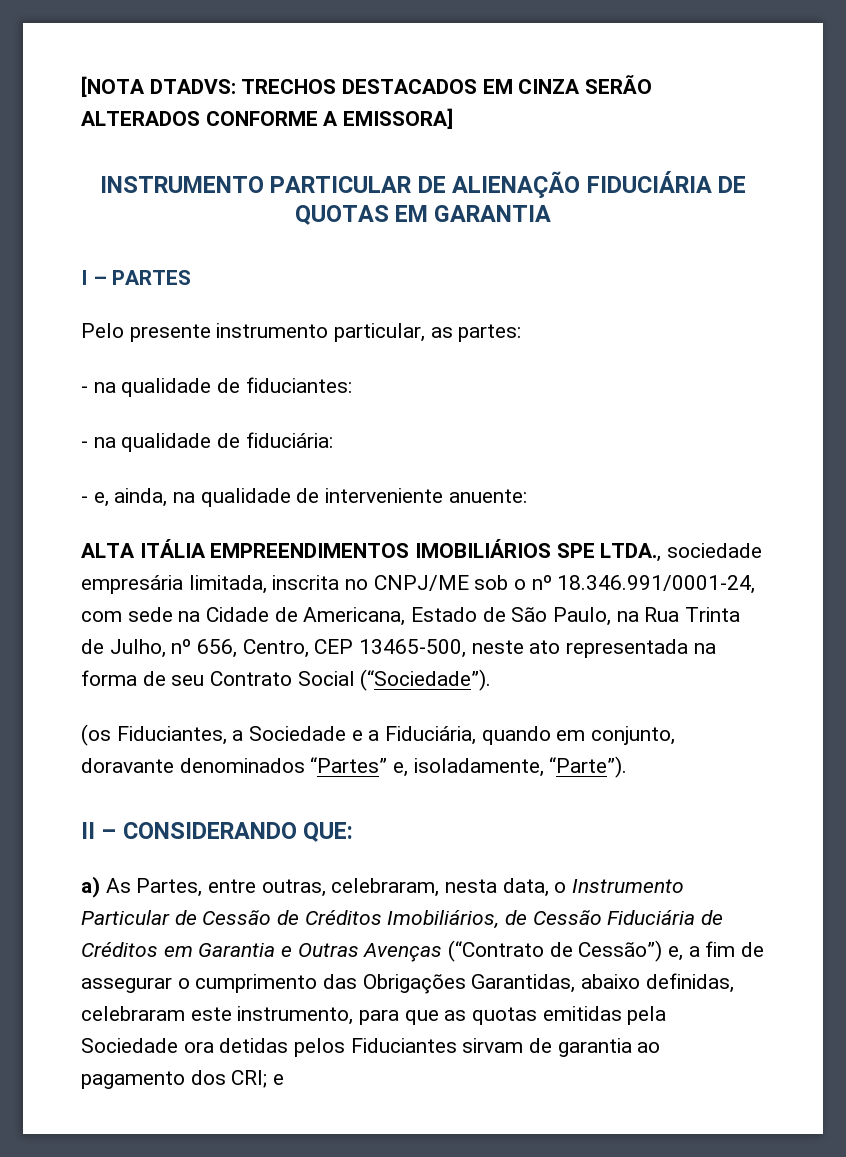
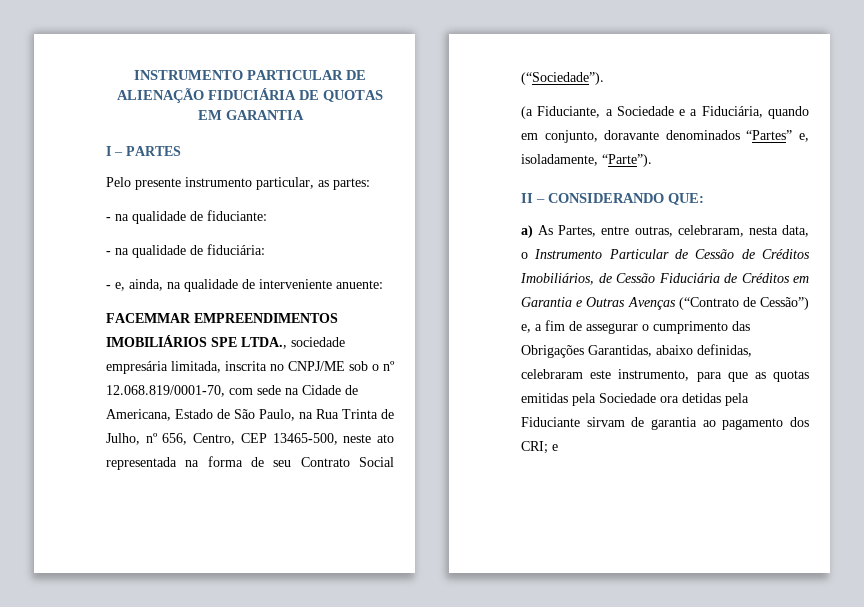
- [NOTA DTADVS: TRECHOS DESTACADOS EM CINZA SERÃO ALTERADOS CONFORME A EMISSORA]
- - na qualidade de fiduciantes:
+ - na qualidade de fiduciante:
- ALTA ITÁLIA EMPREENDIMENTOS IMOBILIÁRIOS SPE LTDA., sociedade empresária limitada, inscrita no CNPJ/ME sob o nº 18.346.991/0001-24, com sede na Cidade de Americana, Estado de São Paulo, na Rua Trinta de Julho, nº 656, Centro, CEP 13465-500, neste ato representada na forma de seu Contrato Social (“Sociedade”).
+ FACEMMAR EMPREENDIMENTOS IMOBILIÁRIOS SPE LTDA., sociedade empresária limitada, inscrita no CNPJ/ME sob o nº 12.068.819/0001-70, com sede na Cidade de Americana, Estado de São Paulo, na Rua Trinta de Julho, nº 656, Centro, CEP 13465-500, neste ato representada na forma de seu Contrato Social (“Sociedade”).
- (os Fiduciantes, a Sociedade e a Fiduciária, quando em conjunto, doravante denominados “Partes” e, isoladamente, “Parte”).
+ (a Fiduciante, a Sociedade e a Fiduciária, quando em conjunto, doravante denominados “Partes” e, isoladamente, “Parte”).
- a) As Partes, entre outras, celebraram, nesta data, o Instrumento Particular de Cessão de Créditos Imobiliários, de Cessão Fiduciária de Créditos em Garantia e Outras Avenças (“Contrato de Cessão”) e, a fim de assegurar o cumprimento das Obrigações Garantidas, abaixo definidas, celebraram este instrumento, para que as quotas emitidas pela Sociedade ora detidas pelos Fiduciantes sirvam de garantia ao pagamento dos CRI;
+ a) As Partes, entre outras, celebraram, nesta data, o Instrumento Particular de Cessão de Créditos Imobiliários, de Cessão Fiduciária de Créditos em Garantia e Outras Avenças (“Contrato de Cessão”) e, a fim de assegurar o cumprimento das Obrigações Garantidas, abaixo definidas, celebraram este instrumento, para que as quotas emitidas pela Sociedade ora detidas pela Fiduciante sirvam de garantia ao pagamento dos CRI;

